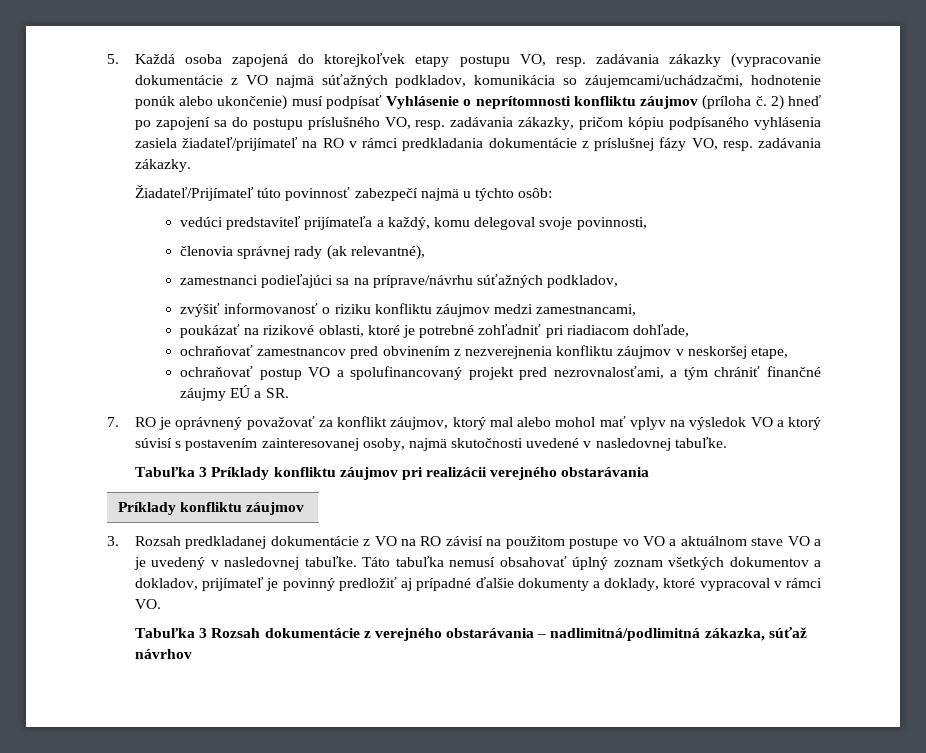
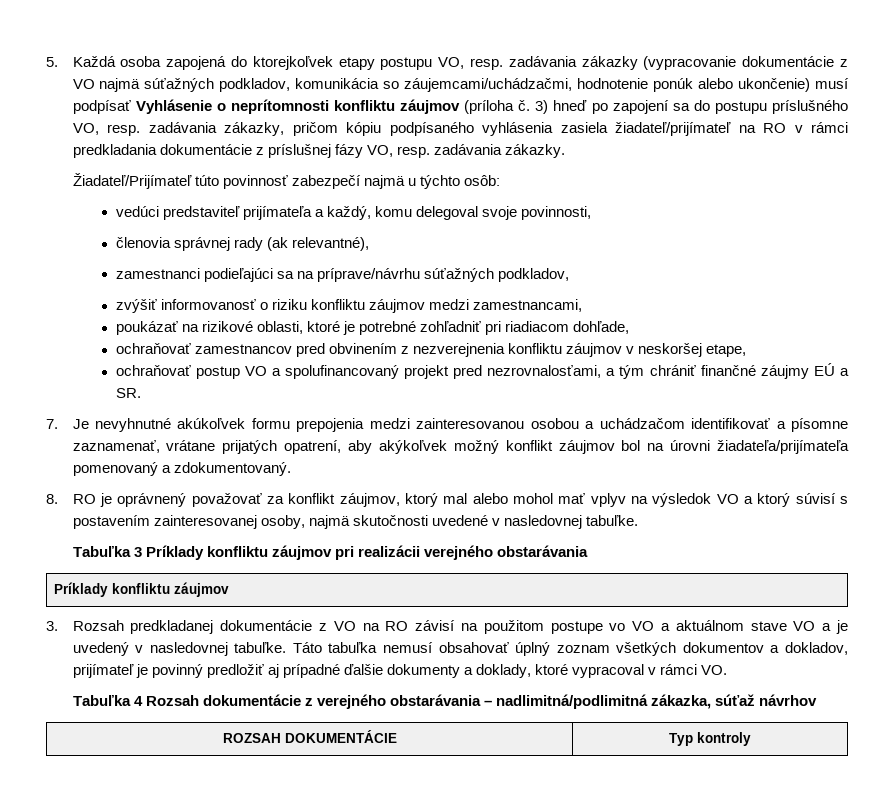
- 2) hneď po zapojení sa do postupu príslušného VO, resp. zadávania zákazky, pričom kópiu podpísaného vyhlásenia zasiela žiadateľ/prijímateľ na RO v rámci predkladania dokumentácie z príslušnej fázy VO, resp. zadávania zákazky.
+ 3) hneď po zapojení sa do postupu príslušného VO, resp. zadávania zákazky, pričom kópiu podpísaného vyhlásenia zasiela žiadateľ/prijímateľ na RO v rámci predkladania dokumentácie z príslušnej fázy VO, resp. zadávania zákazky.
- 7. RO je oprávnený považovať za konflikt záujmov, ktorý mal alebo mohol mať vplyv na výsledok VO a ktorý súvisí s postavením zainteresovanej osoby, najmä skutočnosti uvedené v nasledovnej tabuľke.
+ 7. Je nevyhnutné akúkoľvek formu prepojenia medzi zainteresovanou osobou a uchádzačom identifikovať a písomne zaznamenať, vrátane prijatých opatrení, aby akýkoľvek možný konflikt záujmov bol na úrovni žiadateľa/prijímateľa pomenovaný a zdokumentovaný.
+ 8. RO je oprávnený považovať za konflikt záujmov, ktorý mal alebo mohol mať vplyv na výsledok VO a ktorý súvisí s postavením zainteresovanej osoby, najmä skutočnosti uvedené v nasledovnej tabuľke.
- Tabuľka 3 Rozsah dokumentácie z verejného obstarávania – nadlimitná/podlimitná zákazka, súťaž návrhov
+ Tabuľka 4 Rozsah dokumentácie z verejného obstarávania – nadlimitná/podlimitná zákazka, súťaž návrhov
+ ROZSAH DOKUMENTÁCIE | Typ kontroly

